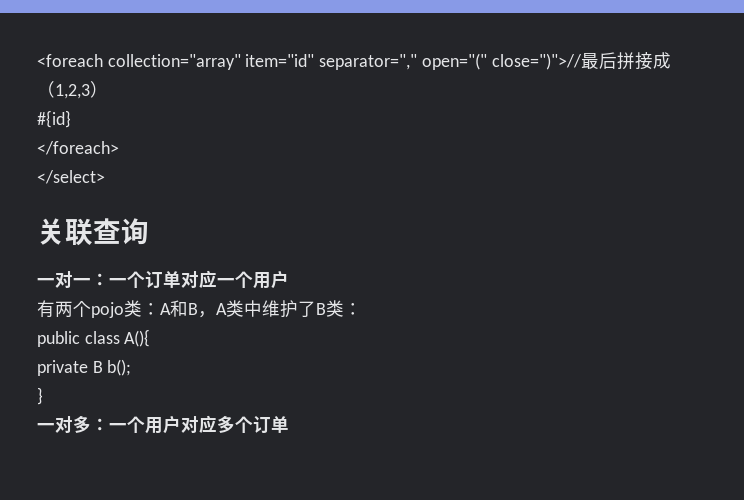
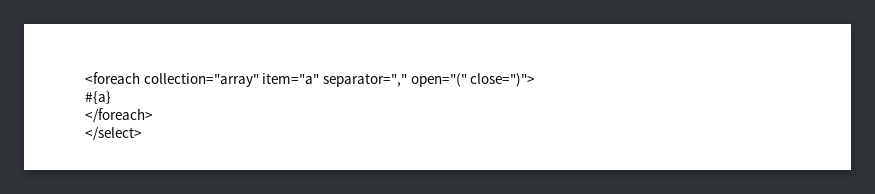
- <foreach collection="array" item="id" separator="," open="(" close=")">//最后拼接成（1,2,3）
- #{id}
+ <foreach collection="array" item="a" separator="," open="(" close=")">
+ #{a}
  </foreach>
  </select>
- 关联查询
- 一对一：一个订单对应一个用户
- 有两个pojo类：A和B，A类中维护了B类：
- public class A(){
- private B b();
- }
- 一对多：一个用户对应多个订单

